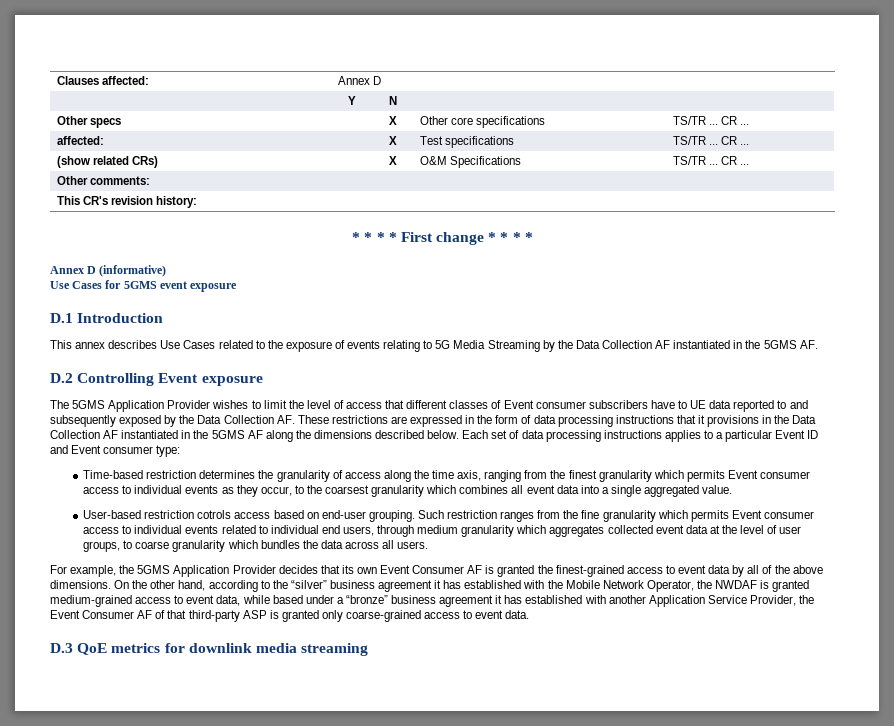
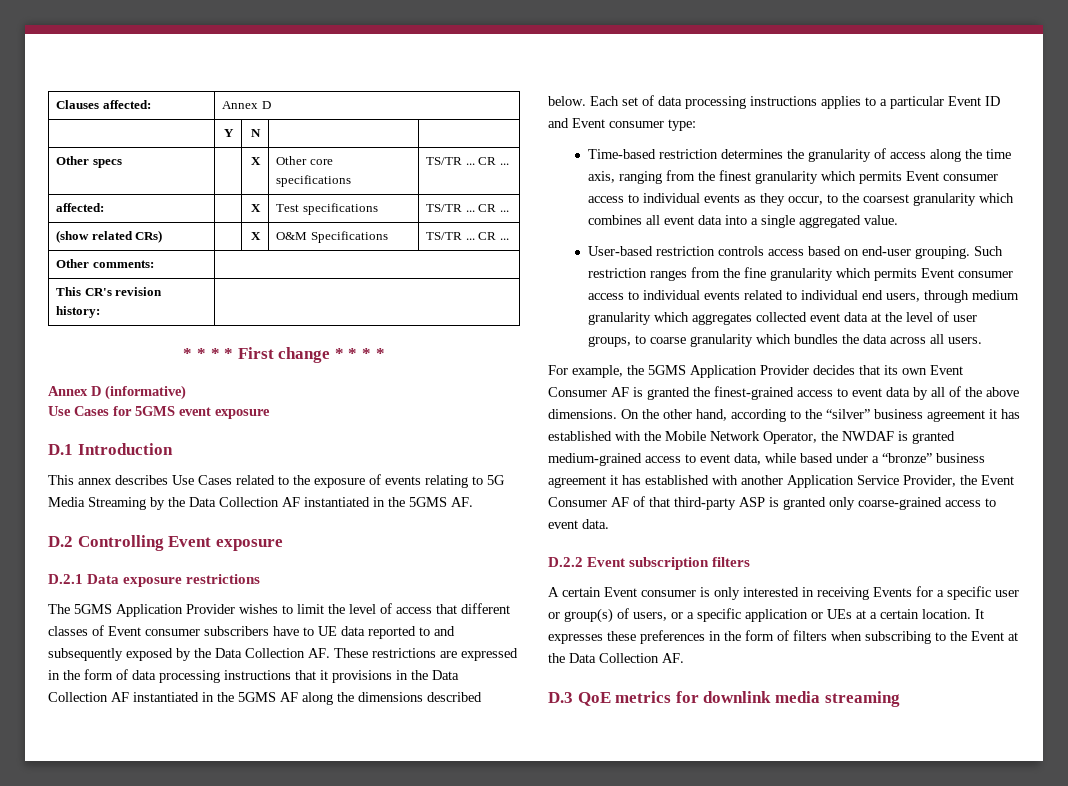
+ D.2.1 Data exposure restrictions
- User-based restriction cotrols access based on end-user grouping.
+ User-based restriction controls access based on end-user grouping.
+ D.2.2 Event subscription filters
+ A certain Event consumer is only interested in receiving Events for a specific user or group(s) of users, or a specific application or UEs at a certain location. It expresses these preferences in the form of filters when subscribing to the Event at the Data Collection AF.

